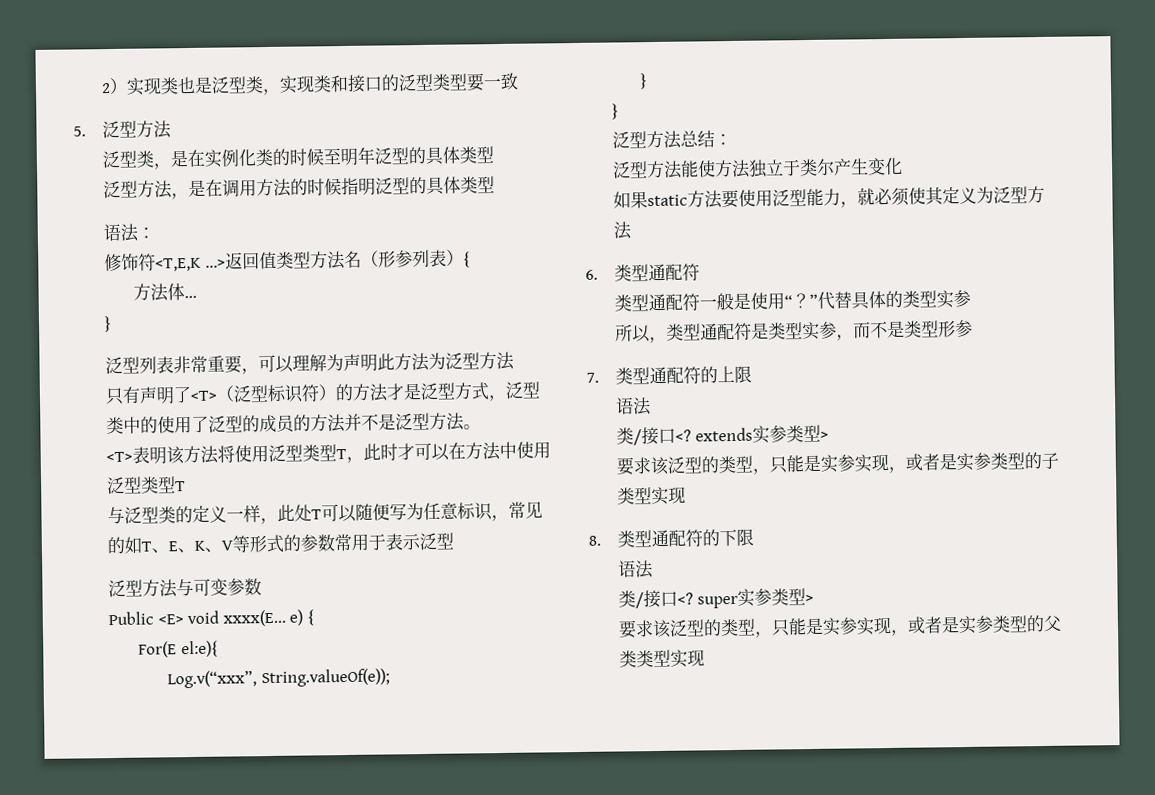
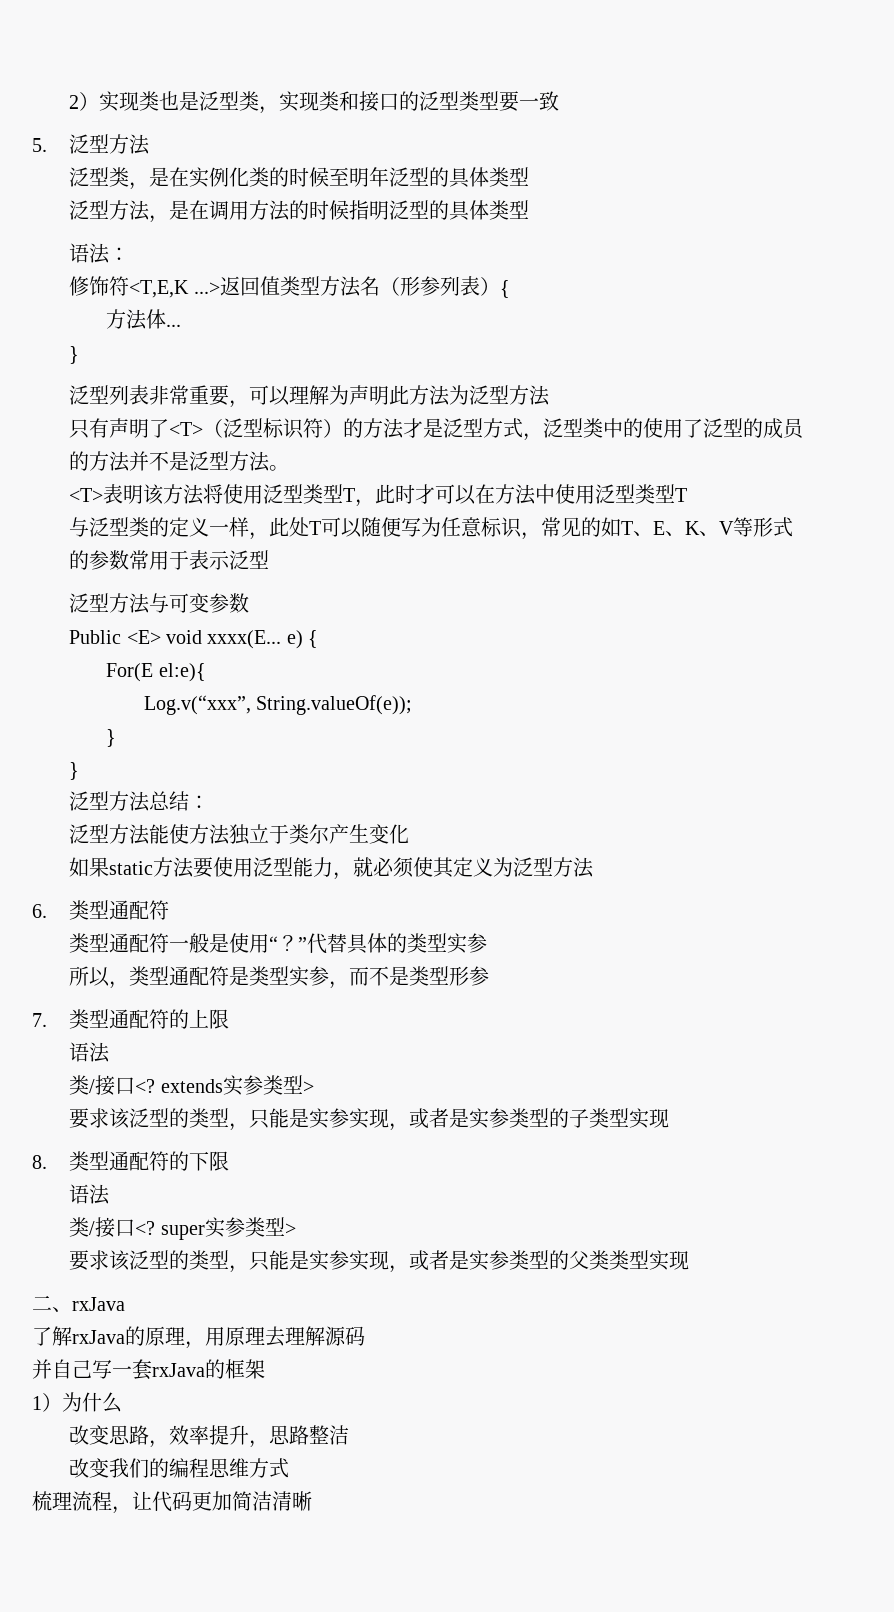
+ 二、rxJava
+ 了解rxJava的原理，用原理去理解源码
+ 并自己写一套rxJava的框架
+ 1）为什么
+ 改变思路，效率提升，思路整洁
+ 改变我们的编程思维方式
+ 梳理流程，让代码更加简洁清晰

